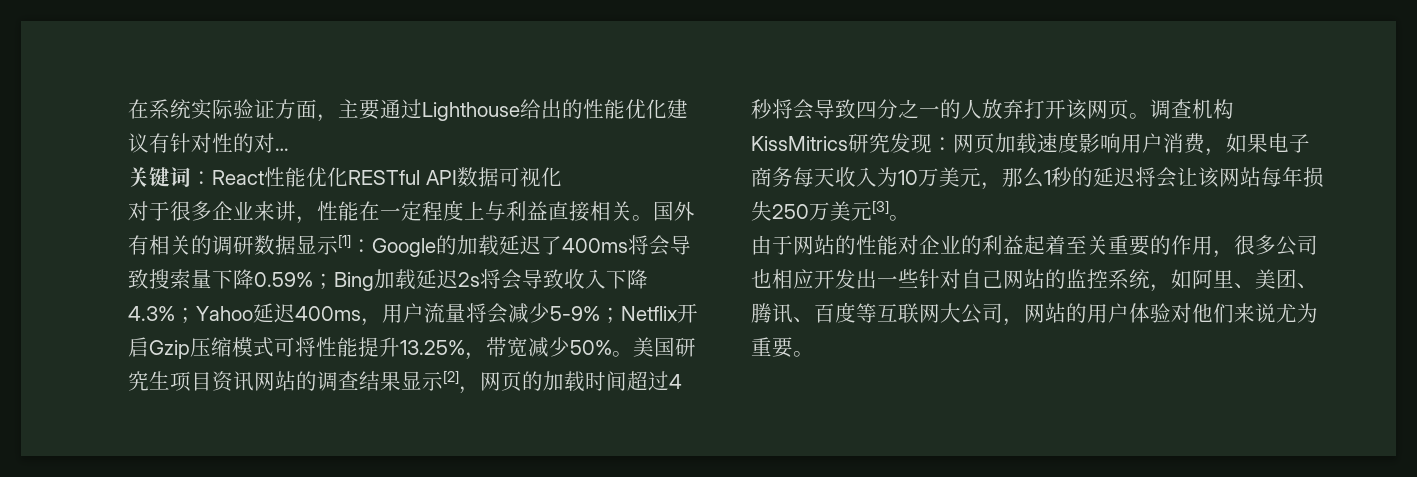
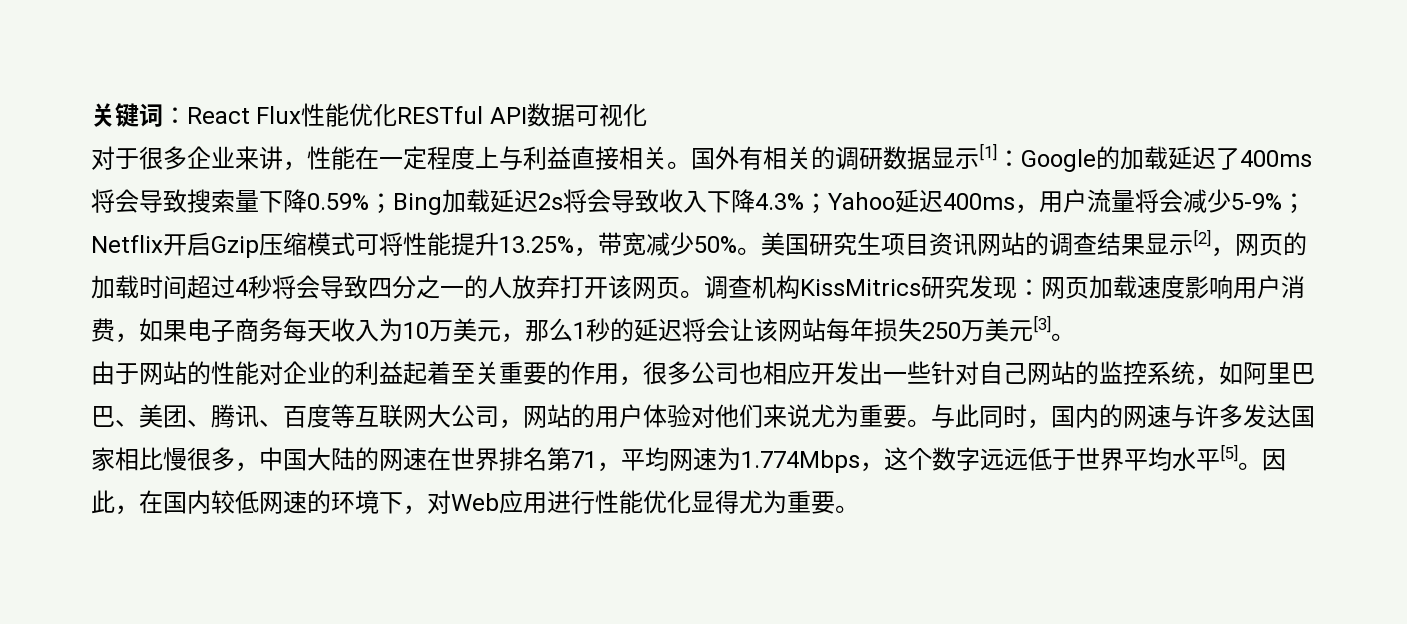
- 在系统实际验证方面，主要通过Lighthouse给出的性能优化建议有针对性的对…
- 关键词：React性能优化RESTful API数据可视化
+ 关键词：React Flux性能优化RESTful API数据可视化
- 由于网站的性能对企业的利益起着至关重要的作用，很多公司也相应开发出一些针对自己网站的监控系统，如阿里、美团、腾讯、百度等互联网大公司，网站的用户体验对他们来说尤为重要。
+ 由于网站的性能对企业的利益起着至关重要的作用，很多公司也相应开发出一些针对自己网站的监控系统，如阿里巴巴、美团、腾讯、百度等互联网大公司，网站的用户体验对他们来说尤为重要。
+ 与此同时，国内的网速与许多发达国家相比慢很多，中国大陆的网速在世界排名第71，平均网速为1.774Mbps，这个数字远远低于世界平均水平[5]。因此，在国内较低网速的环境下，对Web应用进行性能优化显得尤为重要。

